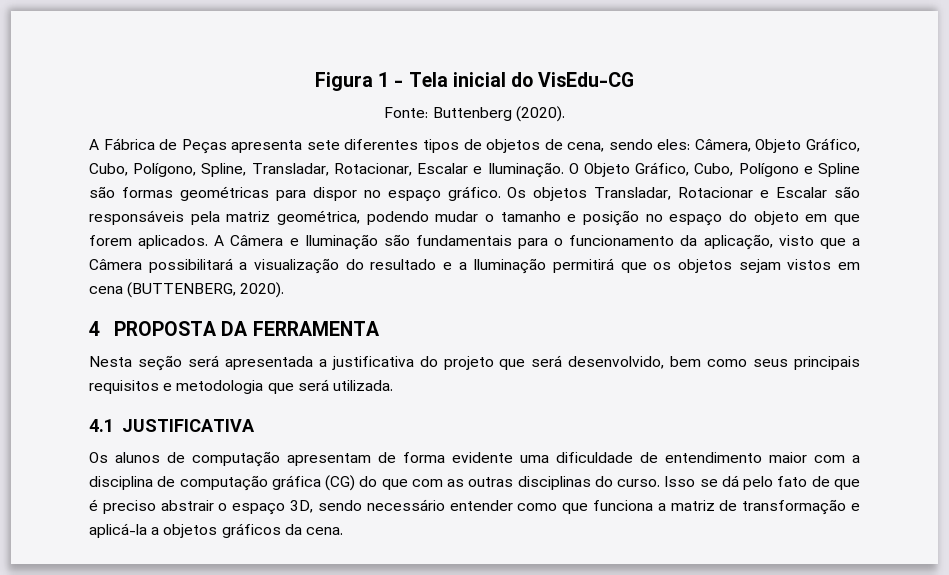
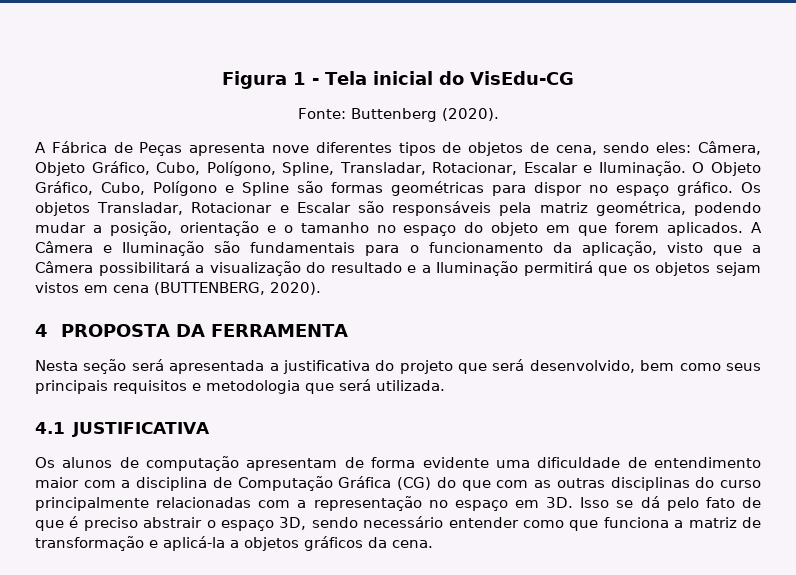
- A Fábrica de Peças apresenta sete diferentes tipos de objetos de cena, sendo eles: Câmera, Objeto Gráfico, Cubo, Polígono, Spline, Transladar, Rotacionar, Escalar e Iluminação.
+ A Fábrica de Peças apresenta nove diferentes tipos de objetos de cena, sendo eles: Câmera, Objeto Gráfico, Cubo, Polígono, Spline, Transladar, Rotacionar, Escalar e Iluminação.
- Os objetos Transladar, Rotacionar e Escalar são responsáveis pela matriz geométrica, podendo mudar o tamanho e posição no espaço do objeto em que forem aplicados.
+ Os objetos Transladar, Rotacionar e Escalar são responsáveis pela matriz geométrica, podendo mudar a posição, orientação e o tamanho no espaço do objeto em que forem aplicados.
- Os alunos de computação apresentam de forma evidente uma dificuldade de entendimento maior com a disciplina de computação gráfica (CG) do que com as outras disciplinas do curso.
+ Os alunos de computação apresentam de forma evidente uma dificuldade de entendimento maior com a disciplina de Computação Gráfica (CG) do que com as outras disciplinas do curso principalmente relacionadas com a representação no espaço em 3D.

